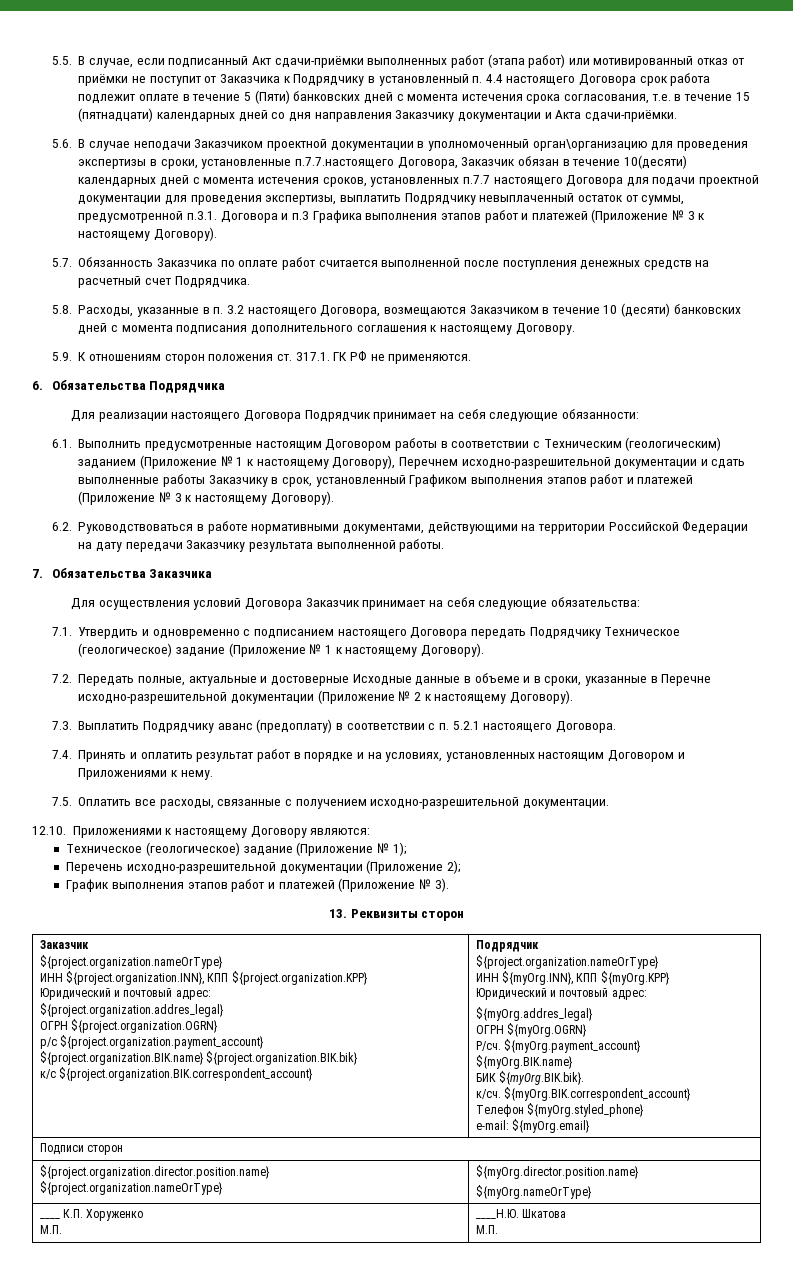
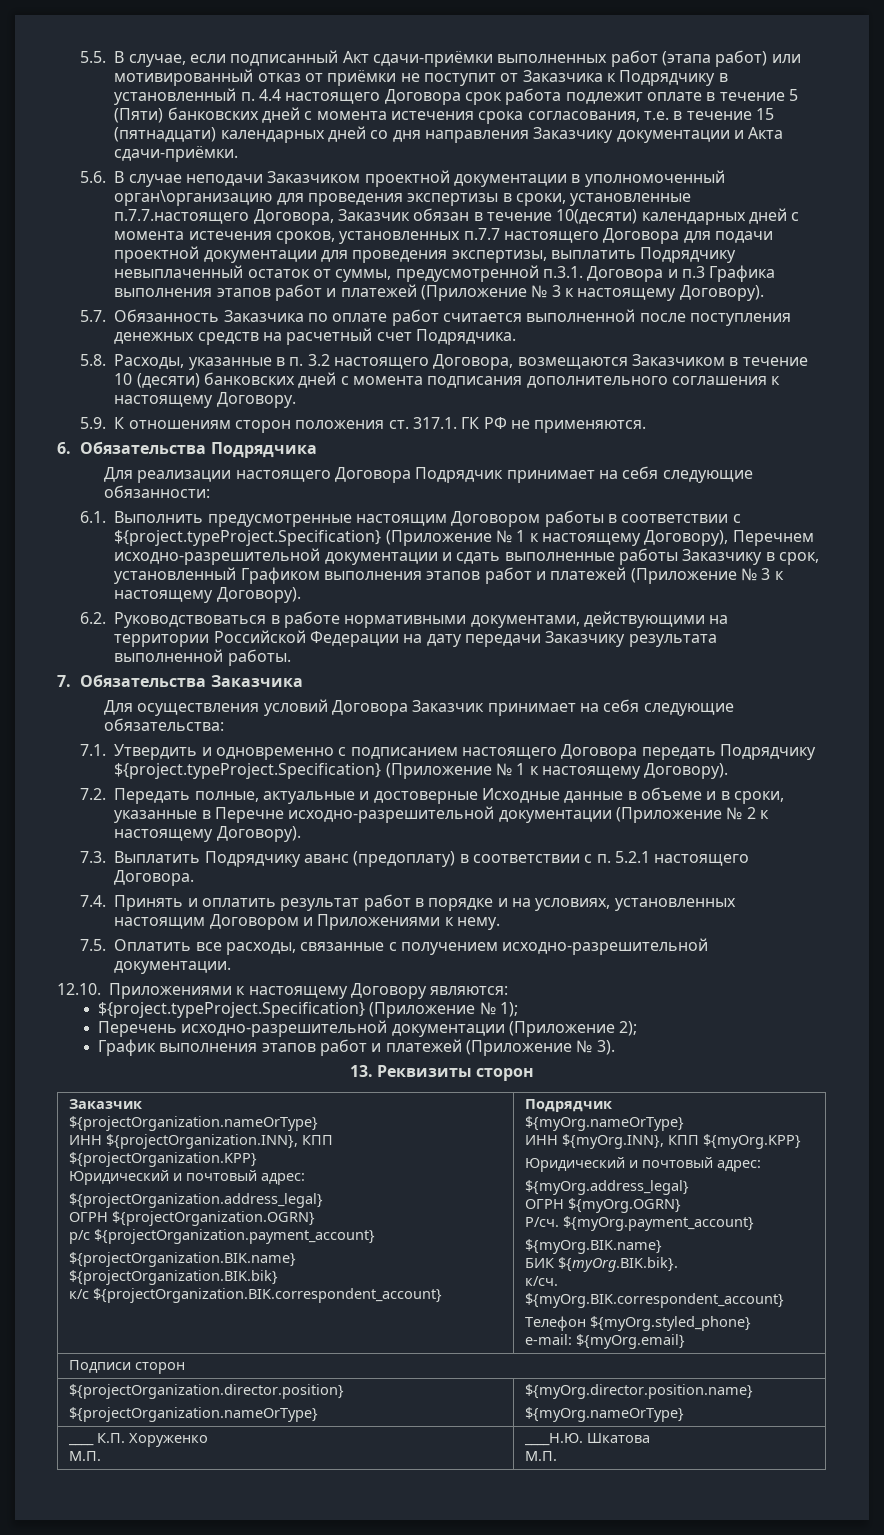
- 6.1. Выполнить предусмотренные настоящим Договором работы в соответствии с Техническим (геологическим) заданием (Приложение № 1 к настоящему Договору), Перечнем исходно-разрешительной документации и сдать выполненные работы Заказчику в срок, установленный Графиком выполнения этапов работ и платежей (Приложение № 3 к настоящему Договору).
+ 6.1. Выполнить предусмотренные настоящим Договором работы в соответствии с ${project.typeProject.Specification} (Приложение № 1 к настоящему Договору), Перечнем исходно-разрешительной документации и сдать выполненные работы Заказчику в срок, установленный Графиком выполнения этапов работ и платежей (Приложение № 3 к настоящему Договору).
- 7.1. Утвердить и одновременно с подписанием настоящего Договора передать Подрядчику Техническое (геологическое) задание (Приложение № 1 к настоящему Договору).
+ 7.1. Утвердить и одновременно с подписанием настоящего Договора передать Подрядчику ${project.typeProject.Specification} (Приложение № 1 к настоящему Договору).
- Техническое (геологическое) задание (Приложение № 1);
+ ${project.typeProject.Specification} (Приложение № 1);
  13. Реквизиты сторон
  Заказчик
- ${project.organization.nameOrType}
- ИНН ${project.organization.INN}, КПП ${project.organization.KPP}
+ ${projectOrganization.nameOrType}
+ ИНН ${projectOrganization.INN}, КПП ${projectOrganization.KPP}
  Юридический и почтовый адрес:
- ${project.organization.addres_legal}
- ОГРН ${project.organization.OGRN}
+ ${projectOrganization.address_legal}
+ ОГРН ${projectOrganization.OGRN}
- р/с ${project.organization.payment_account}
- ${project.organization.BIK.name} ${project.organization.BIK.bik}
+ р/с ${projectOrganization.payment_account}
+ ${projectOrganization.BIK.name} ${projectOrganization.BIK.bik}
- к/с ${project.organization.BIK.correspondent_account} | Подрядчик
- ${project.organization.nameOrType}
+ к/с ${projectOrganization.BIK.correspondent_account} | Подрядчик
+ ${myOrg.nameOrType}
- ${myOrg.addres_legal}
+ ${myOrg.address_legal}
- ${project.organization.director.position.name}
- ${project.organization.nameOrType} | ${myOrg.director.position.name}
+ ${projectOrganization.director.position}
+ ${projectOrganization.nameOrType} | ${myOrg.director.position.name}

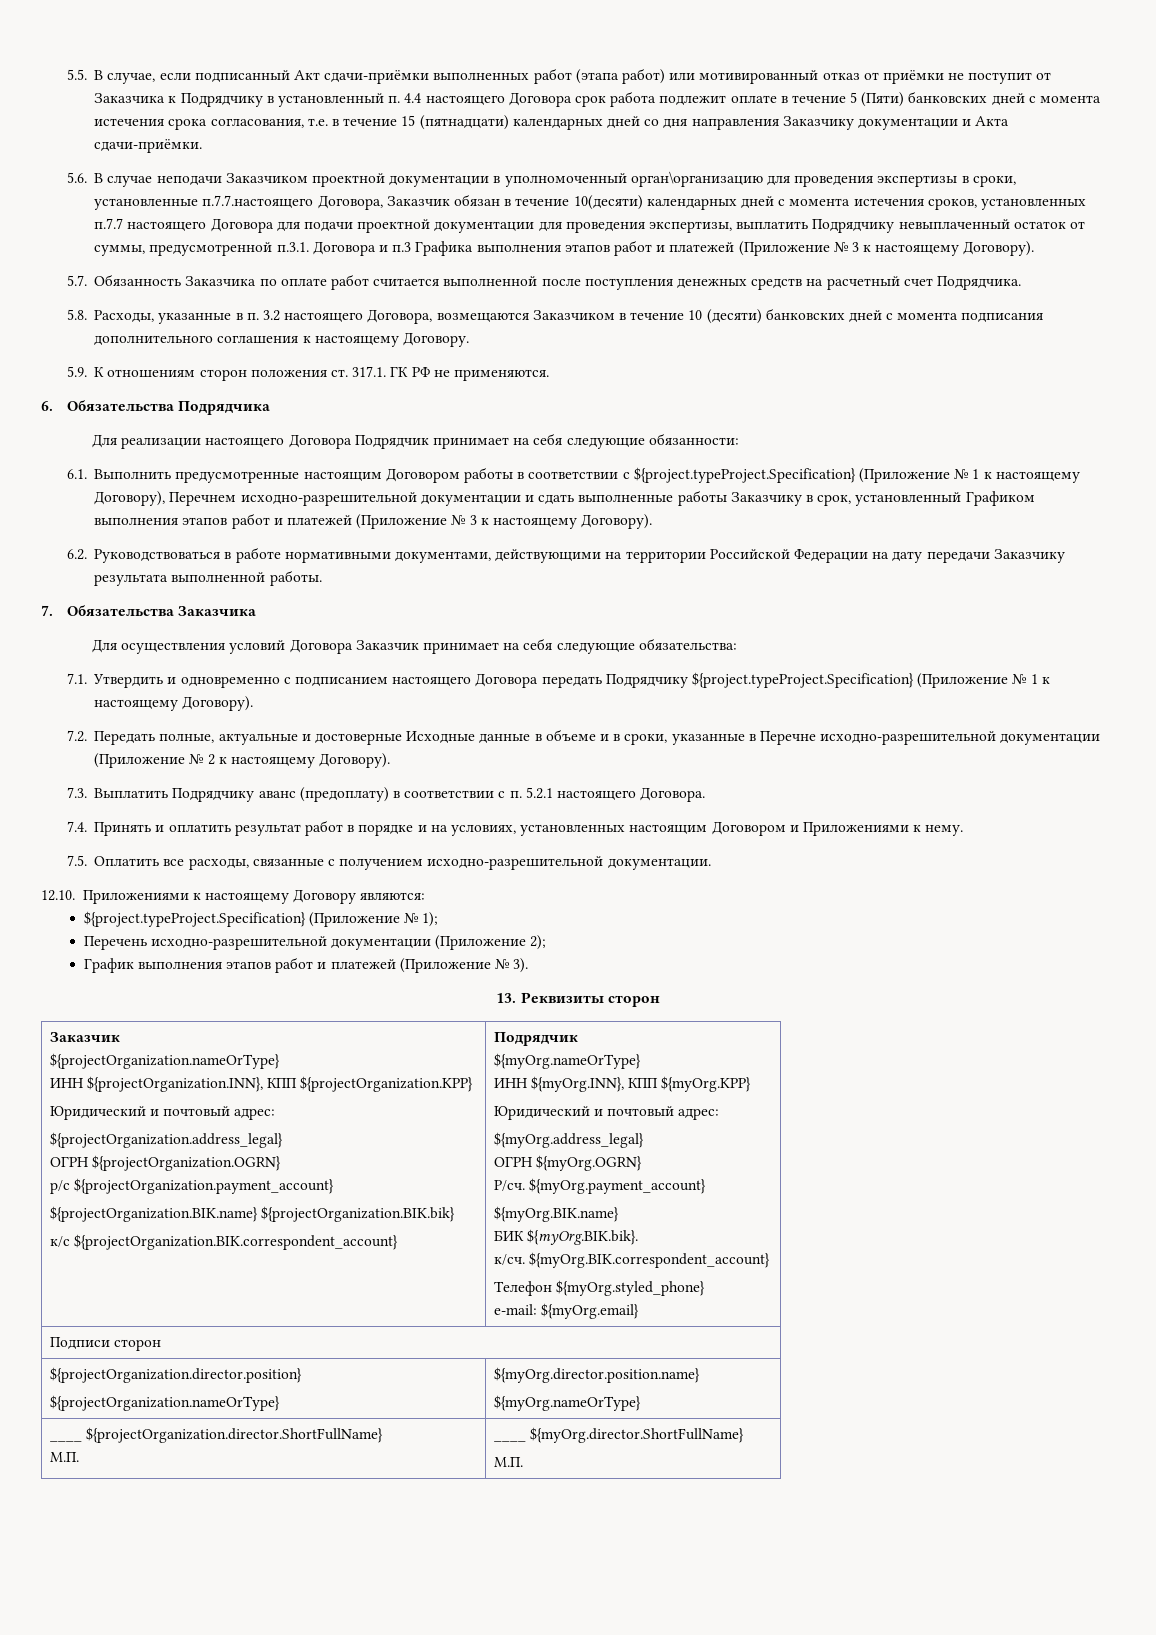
- ____ К.П. Хоруженко
- М.П. | ____Н.Ю. Шкатова
+ ____ ${projectOrganization.director.ShortFullName}
+ М.П. | ____ ${myOrg.director.ShortFullName}

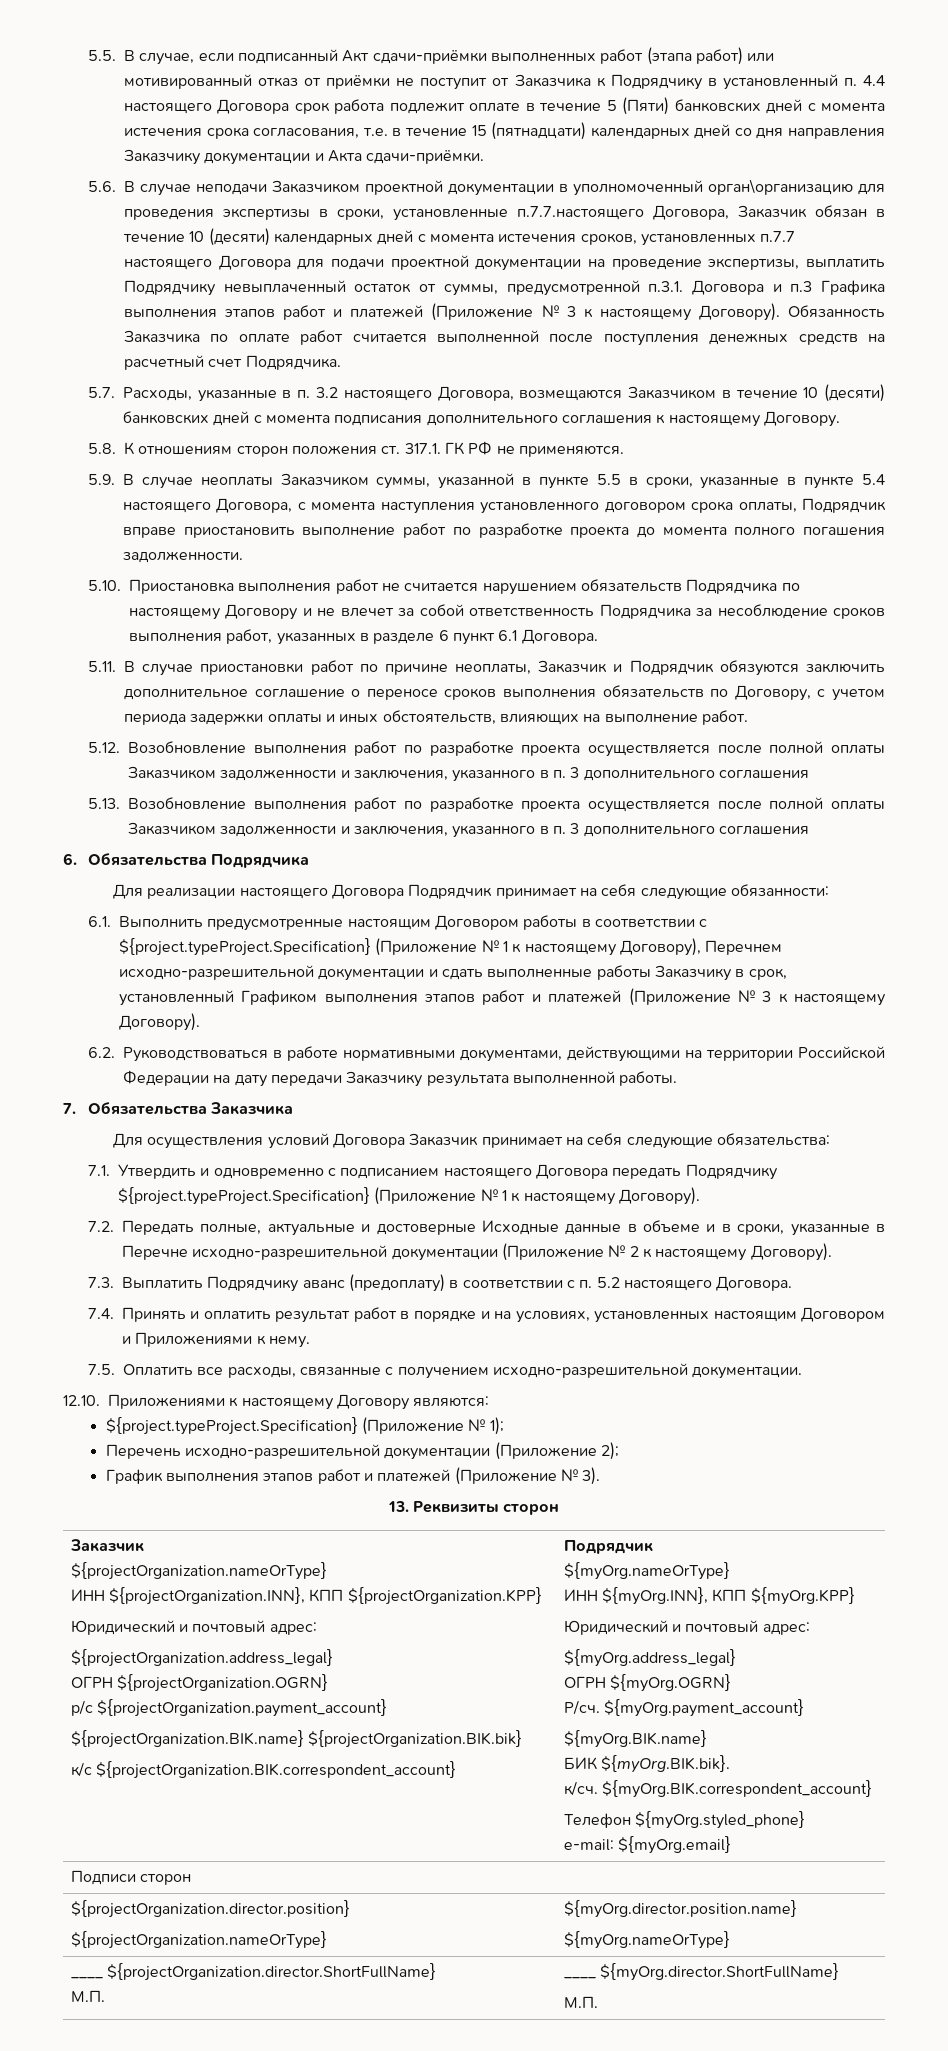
- 5.6. В случае неподачи Заказчиком проектной документации в уполномоченный орган\организацию для проведения экспертизы в сроки, установленные п.7.7.настоящего Договора, Заказчик обязан в течение 10(десяти) календарных дней с момента истечения сроков, установленных п.7.7 настоящего Договора для подачи проектной документации для проведения экспертизы, выплатить Подрядчику невыплаченный остаток от суммы, предусмотренной п.3.1. Договора и п.3 Графика выполнения этапов работ и платежей (Приложение № 3 к настоящему Договору).
- 5.7. Обязанность Заказчика по оплате работ считается выполненной после поступления денежных средств на расчетный счет Подрядчика.
+ 5.6. В случае неподачи Заказчиком проектной документации в уполномоченный орган\организацию для проведения экспертизы в сроки, установленные п.7.7.настоящего Договора, Заказчик обязан в течение 10 (десяти) календарных дней с момента истечения сроков, установленных п.7.7 настоящего Договора для подачи проектной документации на проведение экспертизы, выплатить Подрядчику невыплаченный остаток от суммы, предусмотренной п.3.1. Договора и п.3 Графика выполнения этапов работ и платежей (Приложение № 3 к настоящему Договору). Обязанность Заказчика по оплате работ считается выполненной после поступления денежных средств на расчетный счет Подрядчика.
- 5.8. Расходы, указанные в п. 3.2 настоящего Договора, возмещаются Заказчиком в течение 10 (десяти) банковских дней с момента подписания дополнительного соглашения к настоящему Договору.
+ 5.7. Расходы, указанные в п. 3.2 настоящего Договора, возмещаются Заказчиком в течение 10 (десяти) банковских дней с момента подписания дополнительного соглашения к настоящему Договору.
- 5.9. К отношениям сторон положения ст. 317.1. ГК РФ не применяются.
+ 5.8. К отношениям сторон положения ст. 317.1. ГК РФ не применяются.
+ 5.9. В случае неоплаты Заказчиком суммы, указанной в пункте 5.5 в сроки, указанные в пункте 5.4 настоящего Договора, с момента наступления установленного договором срока оплаты, Подрядчик вправе приостановить выполнение работ по разработке проекта до момента полного погашения задолженности.
+ 5.10. Приостановка выполнения работ не считается нарушением обязательств Подрядчика по настоящему Договору и не влечет за собой ответственность Подрядчика за несоблюдение сроков выполнения работ, указанных в разделе 6 пункт 6.1 Договора.
+ 5.11. В случае приостановки работ по причине неоплаты, Заказчик и Подрядчик обязуются заключить дополнительное соглашение о переносе сроков выполнения обязательств по Договору, с учетом периода задержки оплаты и иных обстоятельств, влияющих на выполнение работ.
+ 5.12. Возобновление выполнения работ по разработке проекта осуществляется после полной оплаты Заказчиком задолженности и заключения, указанного в п. 3 дополнительного соглашения
+ 5.13. Возобновление выполнения работ по разработке проекта осуществляется после полной оплаты Заказчиком задолженности и заключения, указанного в п. 3 дополнительного соглашения
- 7.3. Выплатить Подрядчику аванс (предоплату) в соответствии с п. 5.2.1 настоящего Договора.
+ 7.3. Выплатить Подрядчику аванс (предоплату) в соответствии с п. 5.2 настоящего Договора.

